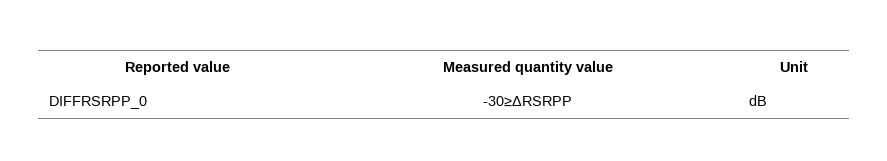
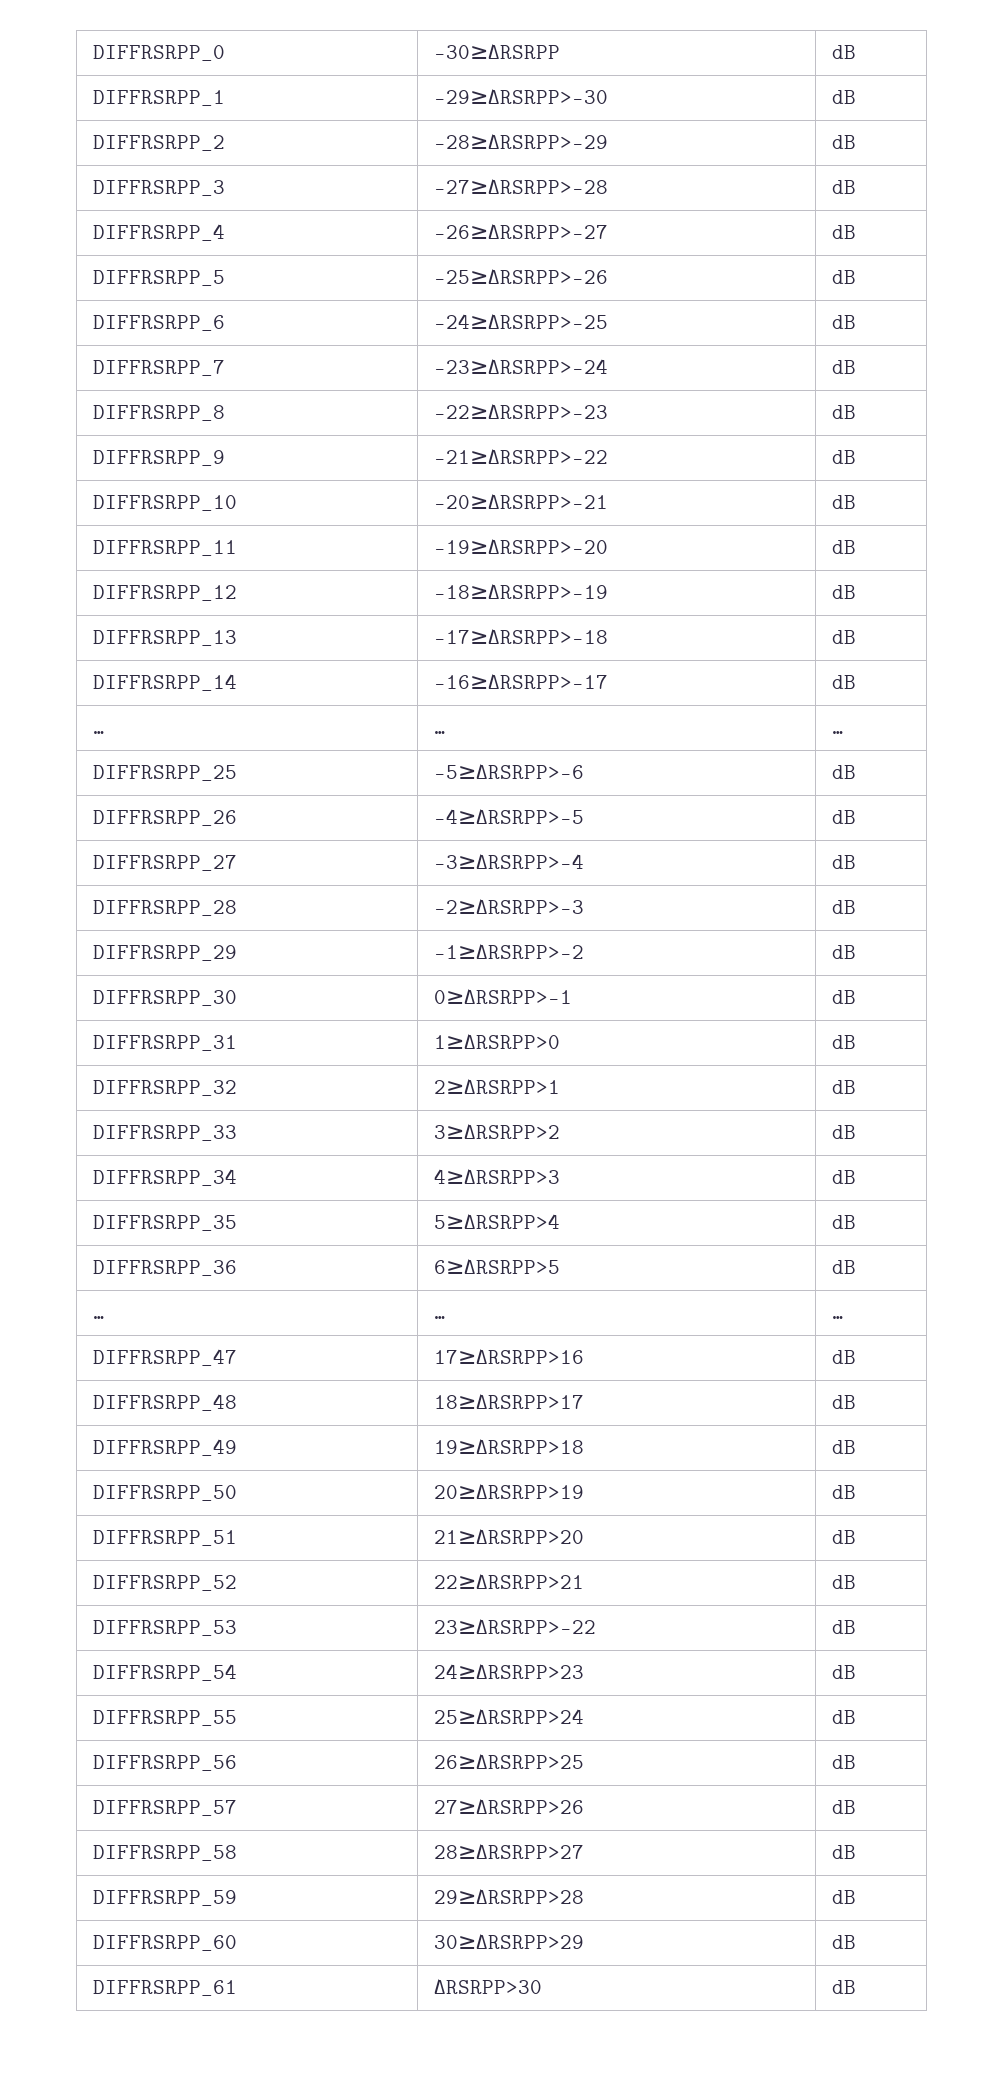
- Reported value | Measured quantity value | Unit
  DIFFRSRPP_0 | -30≥ΔRSRPP | dB
+ DIFFRSRPP_1 | -29≥ΔRSRPP>-30 | dB
+ DIFFRSRPP_2 | -28≥ΔRSRPP>-29 | dB
+ DIFFRSRPP_3 | -27≥ΔRSRPP>-28 | dB
+ DIFFRSRPP_4 | -26≥ΔRSRPP>-27 | dB
+ DIFFRSRPP_5 | -25≥ΔRSRPP>-26 | dB
+ DIFFRSRPP_6 | -24≥ΔRSRPP>-25 | dB
+ DIFFRSRPP_7 | -23≥ΔRSRPP>-24 | dB
+ DIFFRSRPP_8 | -22≥ΔRSRPP>-23 | dB
+ DIFFRSRPP_9 | -21≥ΔRSRPP>-22 | dB
+ DIFFRSRPP_10 | -20≥ΔRSRPP>-21 | dB
+ DIFFRSRPP_11 | -19≥ΔRSRPP>-20 | dB
+ DIFFRSRPP_12 | -18≥ΔRSRPP>-19 | dB
+ DIFFRSRPP_13 | -17≥ΔRSRPP>-18 | dB
+ DIFFRSRPP_14 | -16≥ΔRSRPP>-17 | dB
+ … | … | …
+ DIFFRSRPP_25 | -5≥ΔRSRPP>-6 | dB
+ DIFFRSRPP_26 | -4≥ΔRSRPP>-5 | dB
+ DIFFRSRPP_27 | -3≥ΔRSRPP>-4 | dB
+ DIFFRSRPP_28 | -2≥ΔRSRPP>-3 | dB
+ DIFFRSRPP_29 | -1≥ΔRSRPP>-2 | dB
+ DIFFRSRPP_30 | 0≥ΔRSRPP>-1 | dB
+ DIFFRSRPP_31 | 1≥ΔRSRPP>0 | dB
+ DIFFRSRPP_32 | 2≥ΔRSRPP>1 | dB
+ DIFFRSRPP_33 | 3≥ΔRSRPP>2 | dB
+ DIFFRSRPP_34 | 4≥ΔRSRPP>3 | dB
+ DIFFRSRPP_35 | 5≥ΔRSRPP>4 | dB
+ DIFFRSRPP_36 | 6≥ΔRSRPP>5 | dB
+ … | … | …
+ DIFFRSRPP_47 | 17≥ΔRSRPP>16 | dB
+ DIFFRSRPP_48 | 18≥ΔRSRPP>17 | dB
+ DIFFRSRPP_49 | 19≥ΔRSRPP>18 | dB
+ DIFFRSRPP_50 | 20≥ΔRSRPP>19 | dB
+ DIFFRSRPP_51 | 21≥ΔRSRPP>20 | dB
+ DIFFRSRPP_52 | 22≥ΔRSRPP>21 | dB
+ DIFFRSRPP_53 | 23≥ΔRSRPP>-22 | dB
+ DIFFRSRPP_54 | 24≥ΔRSRPP>23 | dB
+ DIFFRSRPP_55 | 25≥ΔRSRPP>24 | dB
+ DIFFRSRPP_56 | 26≥ΔRSRPP>25 | dB
+ DIFFRSRPP_57 | 27≥ΔRSRPP>26 | dB
+ DIFFRSRPP_58 | 28≥ΔRSRPP>27 | dB
+ DIFFRSRPP_59 | 29≥ΔRSRPP>28 | dB
+ DIFFRSRPP_60 | 30≥ΔRSRPP>29 | dB
+ DIFFRSRPP_61 | ΔRSRPP>30 | dB

